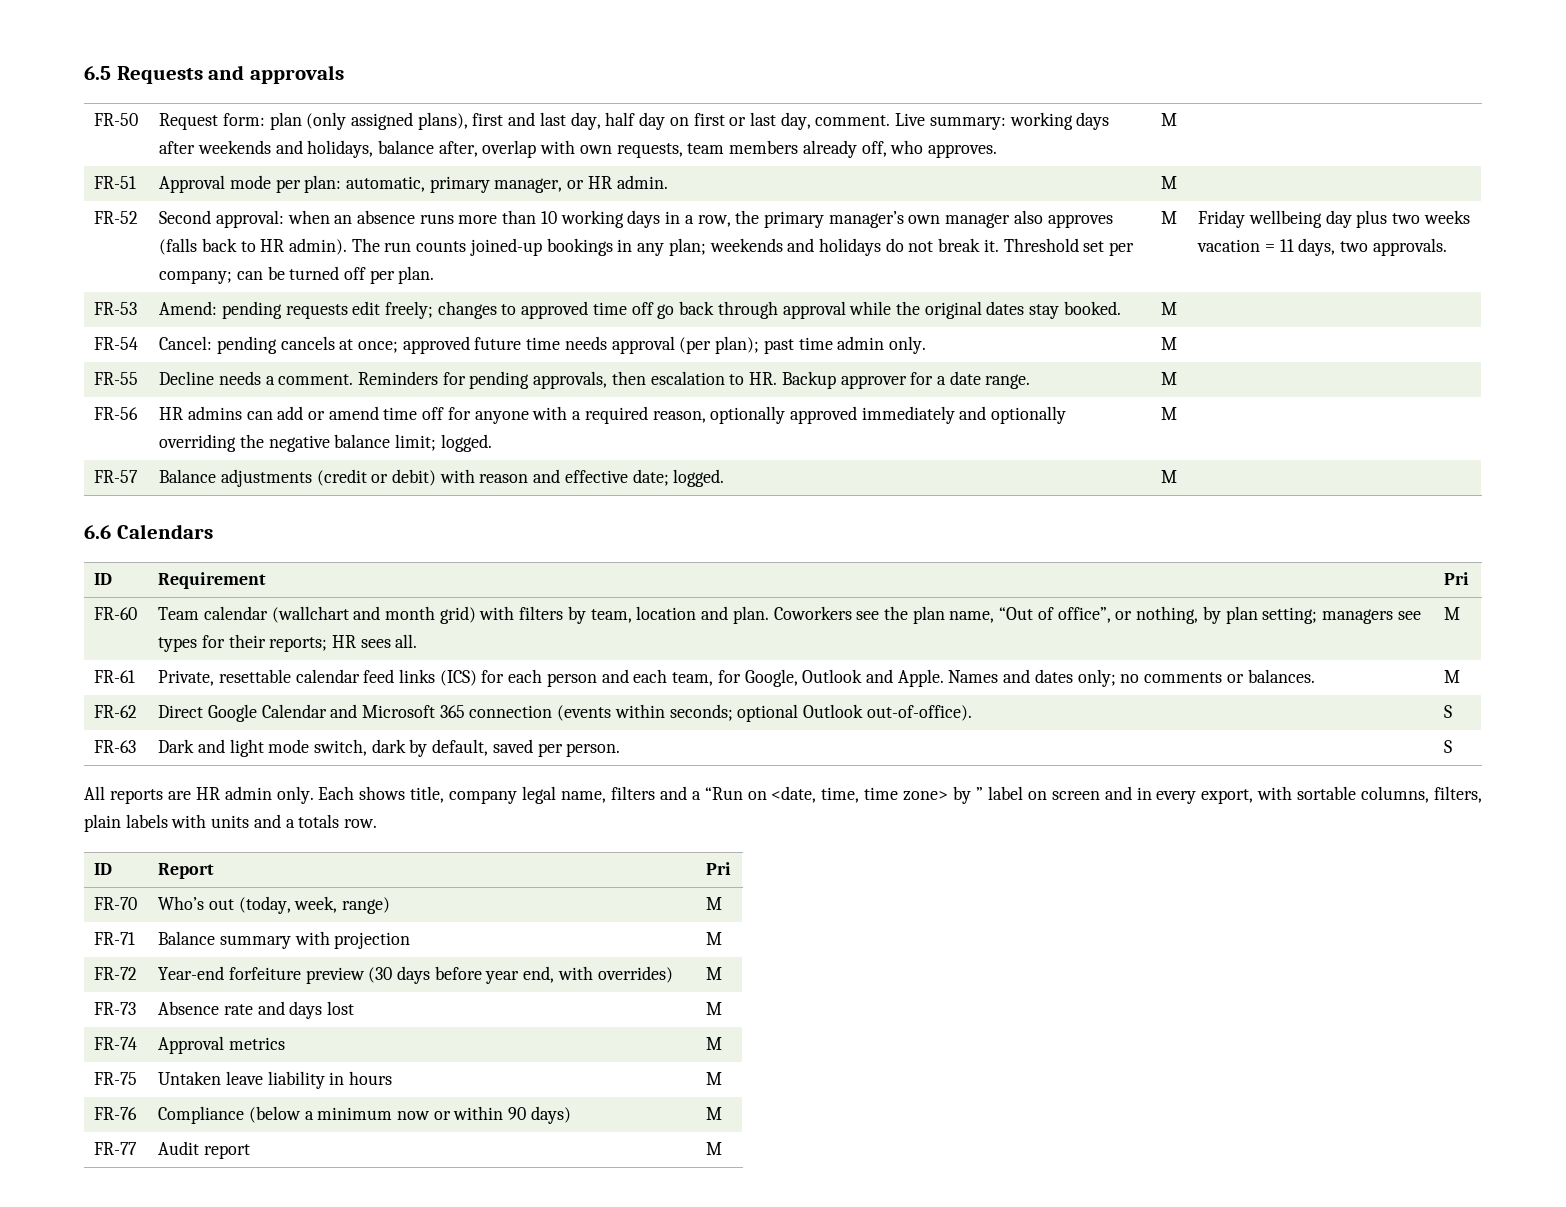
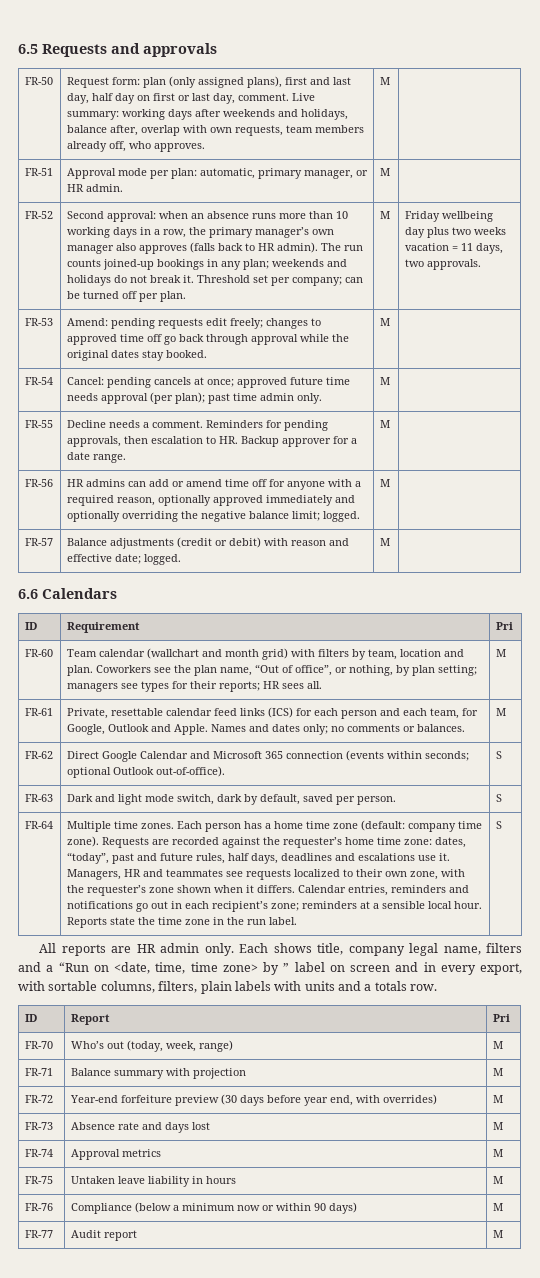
+ FR-64 | Multiple time zones. Each person has a home time zone (default: company time zone). Requests are recorded against the requester’s home time zone: dates, “today”, past and future rules, half days, deadlines and escalations use it. Managers, HR and teammates see requests localized to their own zone, with the requester’s zone shown when it differs. Calendar entries, reminders and notifications go out in each recipient’s zone; reminders at a sensible local hour. Reports state the time zone in the run label. | S

